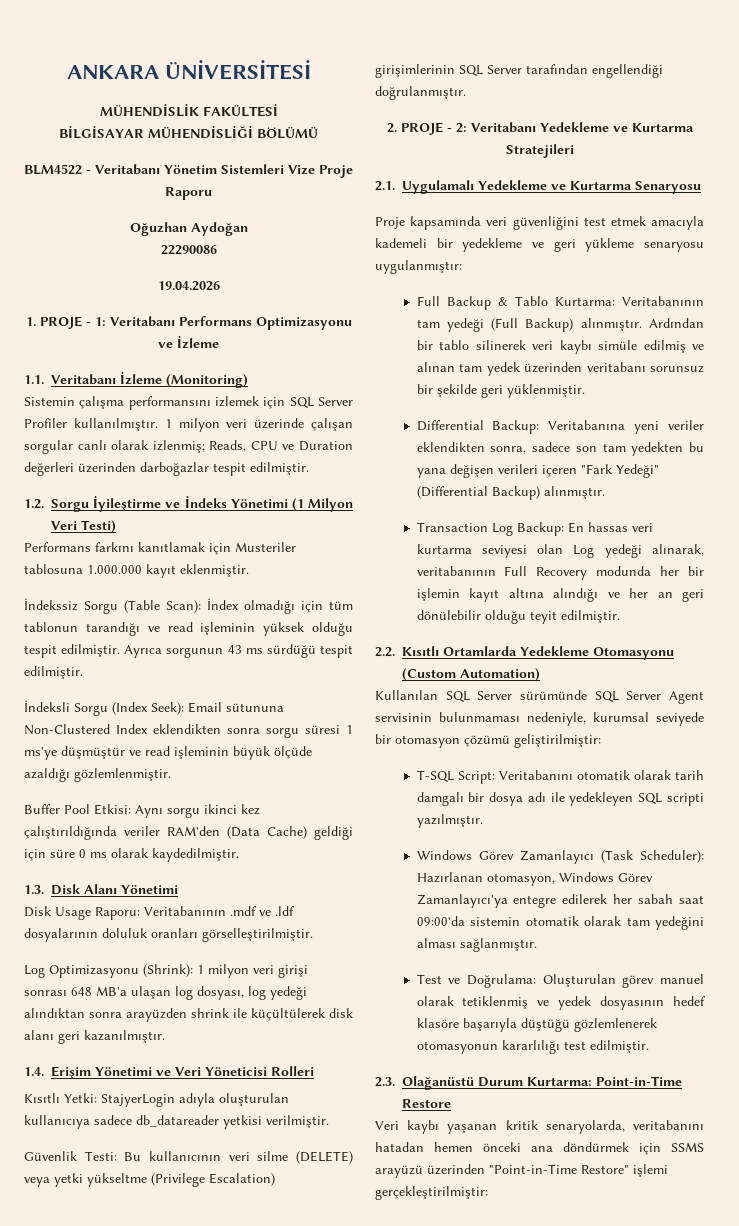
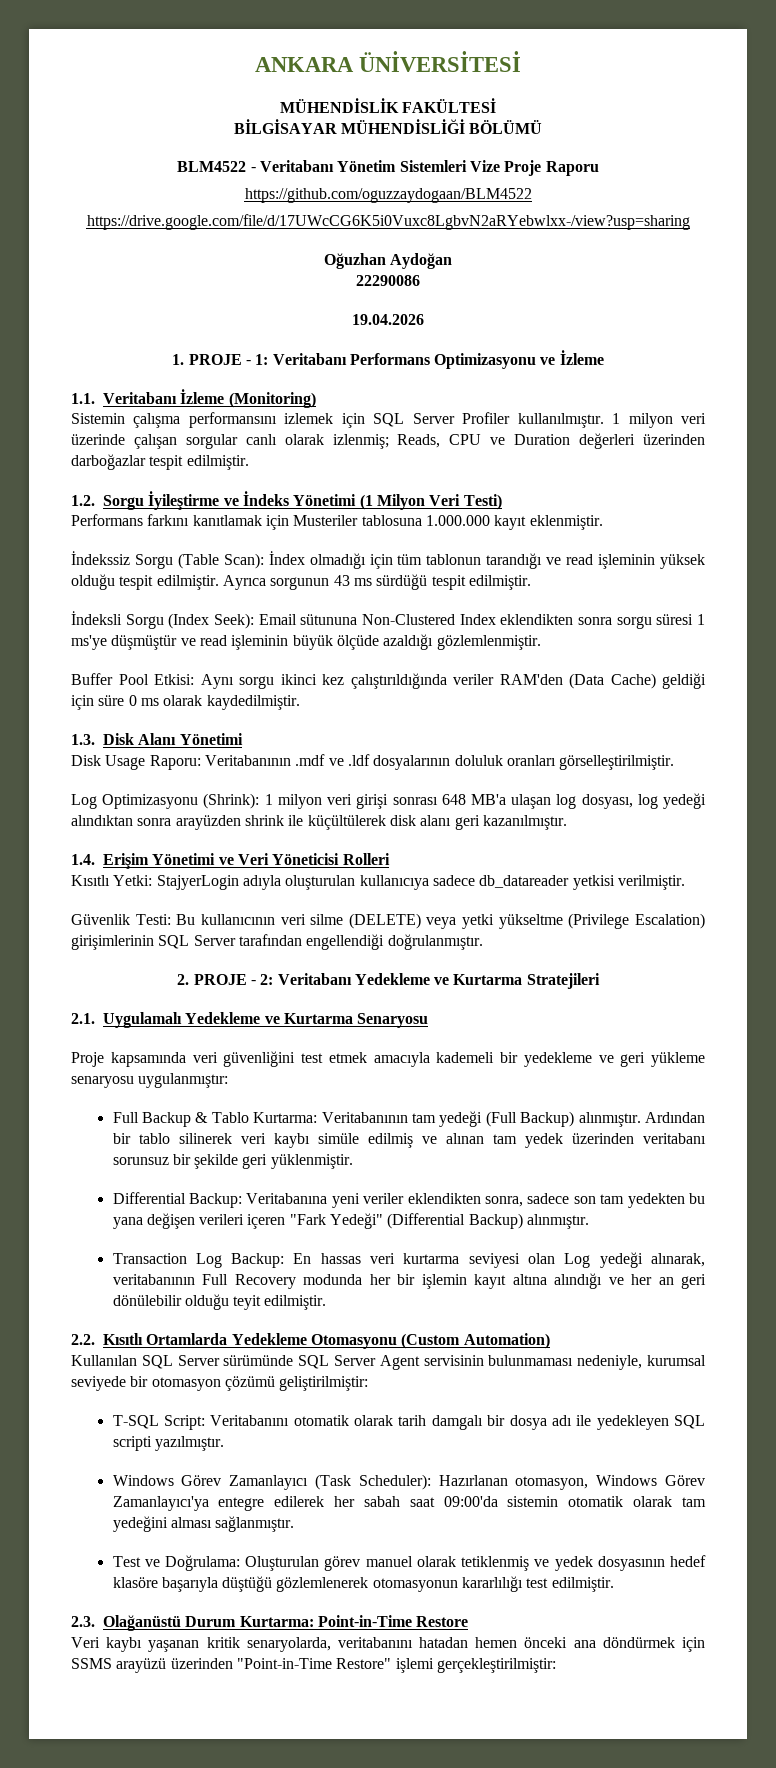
+ https://github.com/oguzzaydogaan/BLM4522
+ https://drive.google.com/file/d/17UWcCG6K5i0Vuxc8LgbvN2aRYebwlxx-/view?usp=sharing

